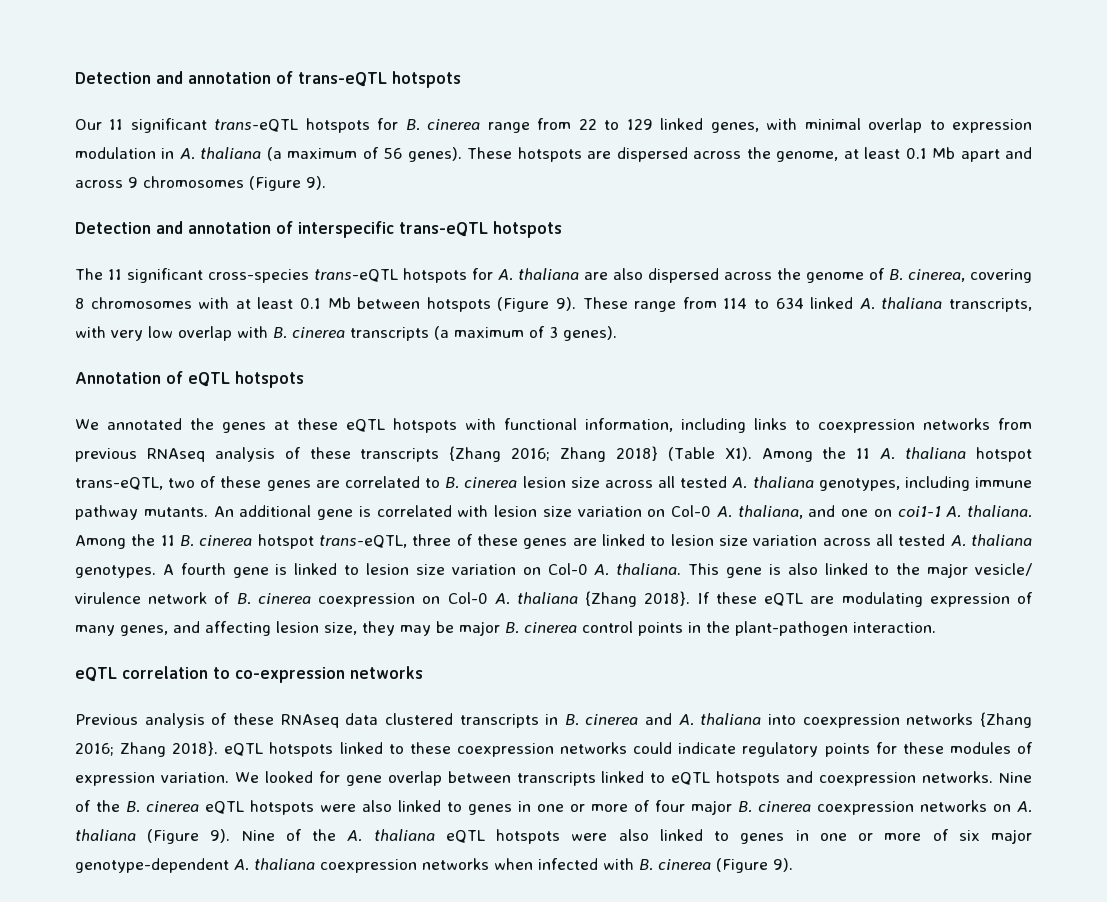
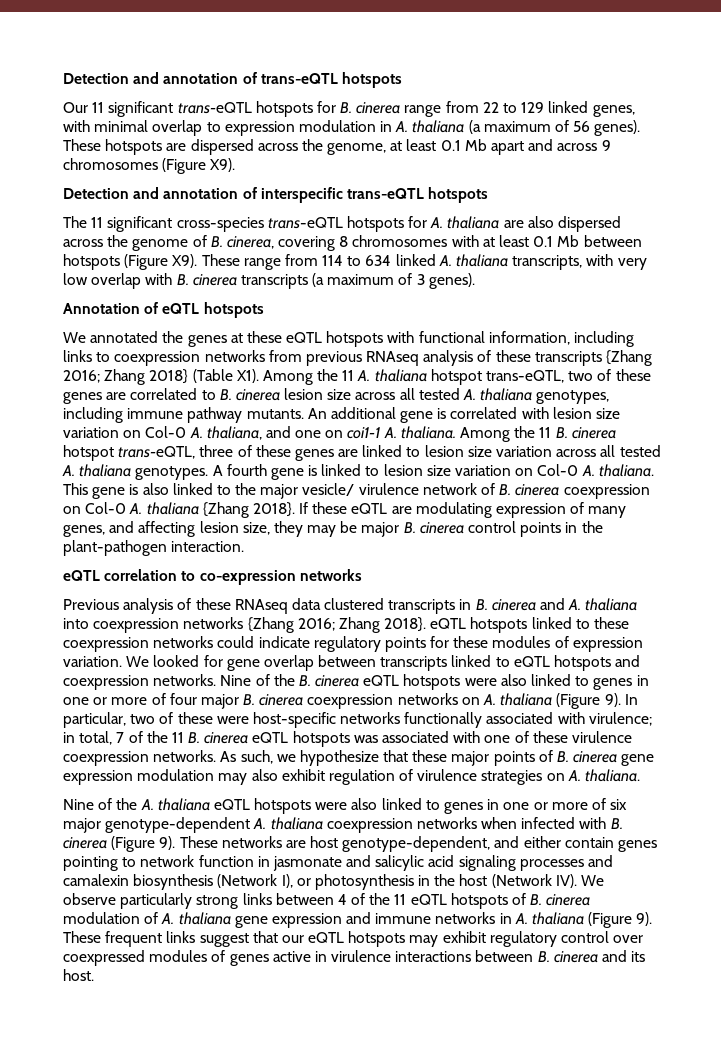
- These hotspots are dispersed across the genome, at least 0.1 Mb apart and across 9 chromosomes (Figure 9).
+ These hotspots are dispersed across the genome, at least 0.1 Mb apart and across 9 chromosomes (Figure X9).
- The 11 significant cross-species trans-eQTL hotspots for A. thaliana are also dispersed across the genome of B. cinerea, covering 8 chromosomes with at least 0.1 Mb between hotspots (Figure 9). These range from 114 to 634 linked A. thaliana transcripts, with very low overlap with B. cinerea transcripts (a maximum of 3 genes).
+ The 11 significant cross-species trans-eQTL hotspots for A. thaliana are also dispersed across the genome of B. cinerea, covering 8 chromosomes with at least 0.1 Mb between hotspots (Figure X9). These range from 114 to 634 linked A. thaliana transcripts, with very low overlap with B. cinerea transcripts (a maximum of 3 genes).
- Nine of the B. cinerea eQTL hotspots were also linked to genes in one or more of four major B. cinerea coexpression networks on A. thaliana (Figure 9). Nine of the A. thaliana eQTL hotspots were also linked to genes in one or more of six major genotype-dependent A. thaliana coexpression networks when infected with B. cinerea (Figure 9).
+ Nine of the B. cinerea eQTL hotspots were also linked to genes in one or more of four major B. cinerea coexpression networks on A. thaliana (Figure 9). In particular, two of these were host-specific networks functionally associated with virulence; in total, 7 of the 11 B. cinerea eQTL hotspots was associated with one of these virulence coexpression networks. As such, we hypothesize that these major points of B. cinerea gene expression modulation may also exhibit regulation of virulence strategies on A. thaliana.
+ Nine of the A. thaliana eQTL hotspots were also linked to genes in one or more of six major genotype-dependent A. thaliana coexpression networks when infected with B. cinerea (Figure 9).
+ These networks are host genotype-dependent, and either contain genes pointing to network function in jasmonate and salicylic acid signaling processes and camalexin biosynthesis (Network I), or photosynthesis in the host (Network IV). We observe particularly strong links between 4 of the 11 eQTL hotspots of B. cinerea modulation of A. thaliana gene expression and immune networks in A. thaliana (Figure 9). These frequent links suggest that our eQTL hotspots may exhibit regulatory control over coexpressed modules of genes active in virulence interactions between B. cinerea and its host.

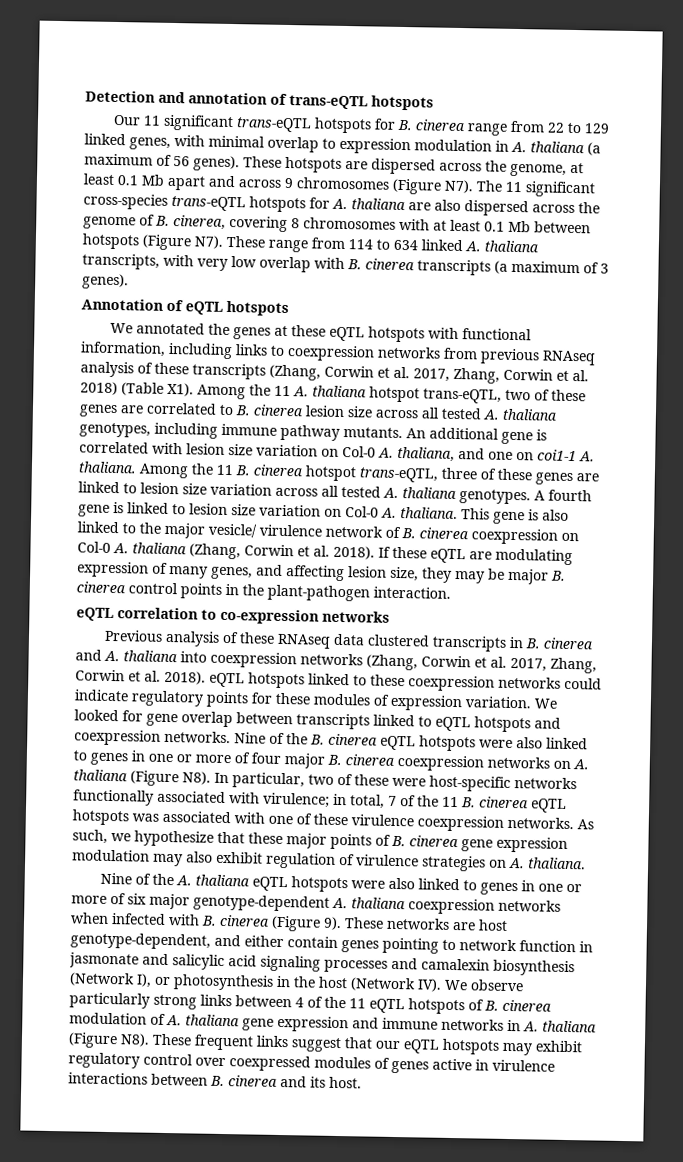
- These hotspots are dispersed across the genome, at least 0.1 Mb apart and across 9 chromosomes (Figure X9).
- Detection and annotation of interspecific trans-eQTL hotspots
- The 11 significant cross-species trans-eQTL hotspots for A. thaliana are also dispersed across the genome of B. cinerea, covering 8 chromosomes with at least 0.1 Mb between hotspots (Figure X9). These range from 114 to 634 linked A. thaliana transcripts, with very low overlap with B. cinerea transcripts (a maximum of 3 genes).
+ These hotspots are dispersed across the genome, at least 0.1 Mb apart and across 9 chromosomes (Figure N7). The 11 significant cross-species trans-eQTL hotspots for A. thaliana are also dispersed across the genome of B. cinerea, covering 8 chromosomes with at least 0.1 Mb between hotspots (Figure N7). These range from 114 to 634 linked A. thaliana transcripts, with very low overlap with B. cinerea transcripts (a maximum of 3 genes).
- We annotated the genes at these eQTL hotspots with functional information, including links to coexpression networks from previous RNAseq analysis of these transcripts {Zhang 2016; Zhang 2018} (Table X1). Among the 11 A. thaliana hotspot trans-eQTL, two of these genes are correlated to B. cinerea lesion size across all tested A. thaliana genotypes, including immune pathway mutants.
+ We annotated the genes at these eQTL hotspots with functional information, including links to coexpression networks from previous RNAseq analysis of these transcripts (Zhang, Corwin et al. 2017, Zhang, Corwin et al. 2018) (Table X1). Among the 11 A. thaliana hotspot trans-eQTL, two of these genes are correlated to B. cinerea lesion size across all tested A. thaliana genotypes, including immune pathway mutants.
- This gene is also linked to the major vesicle/ virulence network of B. cinerea coexpression on Col-0 A. thaliana {Zhang 2018}.
+ This gene is also linked to the major vesicle/ virulence network of B. cinerea coexpression on Col-0 A. thaliana (Zhang, Corwin et al. 2018).
- Previous analysis of these RNAseq data clustered transcripts in B. cinerea and A. thaliana into coexpression networks {Zhang 2016; Zhang 2018}. eQTL hotspots linked to these coexpression networks could indicate regulatory points for these modules of expression variation.
+ Previous analysis of these RNAseq data clustered transcripts in B. cinerea and A. thaliana into coexpression networks (Zhang, Corwin et al. 2017, Zhang, Corwin et al. 2018). eQTL hotspots linked to these coexpression networks could indicate regulatory points for these modules of expression variation.
- Nine of the B. cinerea eQTL hotspots were also linked to genes in one or more of four major B. cinerea coexpression networks on A. thaliana (Figure 9). In particular, two of these were host-specific networks functionally associated with virulence; in total, 7 of the 11 B. cinerea eQTL hotspots was associated with one of these virulence coexpression networks.
+ Nine of the B. cinerea eQTL hotspots were also linked to genes in one or more of four major B. cinerea coexpression networks on A. thaliana (Figure N8). In particular, two of these were host-specific networks functionally associated with virulence; in total, 7 of the 11 B. cinerea eQTL hotspots was associated with one of these virulence coexpression networks.
- These networks are host genotype-dependent, and either contain genes pointing to network function in jasmonate and salicylic acid signaling processes and camalexin biosynthesis (Network I), or photosynthesis in the host (Network IV). We observe particularly strong links between 4 of the 11 eQTL hotspots of B. cinerea modulation of A. thaliana gene expression and immune networks in A. thaliana (Figure 9). These frequent links suggest that our eQTL hotspots may exhibit regulatory control over coexpressed modules of genes active in virulence interactions between B. cinerea and its host.
+ These networks are host genotype-dependent, and either contain genes pointing to network function in jasmonate and salicylic acid signaling processes and camalexin biosynthesis (Network I), or photosynthesis in the host (Network IV). We observe particularly strong links between 4 of the 11 eQTL hotspots of B. cinerea modulation of A. thaliana gene expression and immune networks in A. thaliana (Figure N8). These frequent links suggest that our eQTL hotspots may exhibit regulatory control over coexpressed modules of genes active in virulence interactions between B. cinerea and its host.

